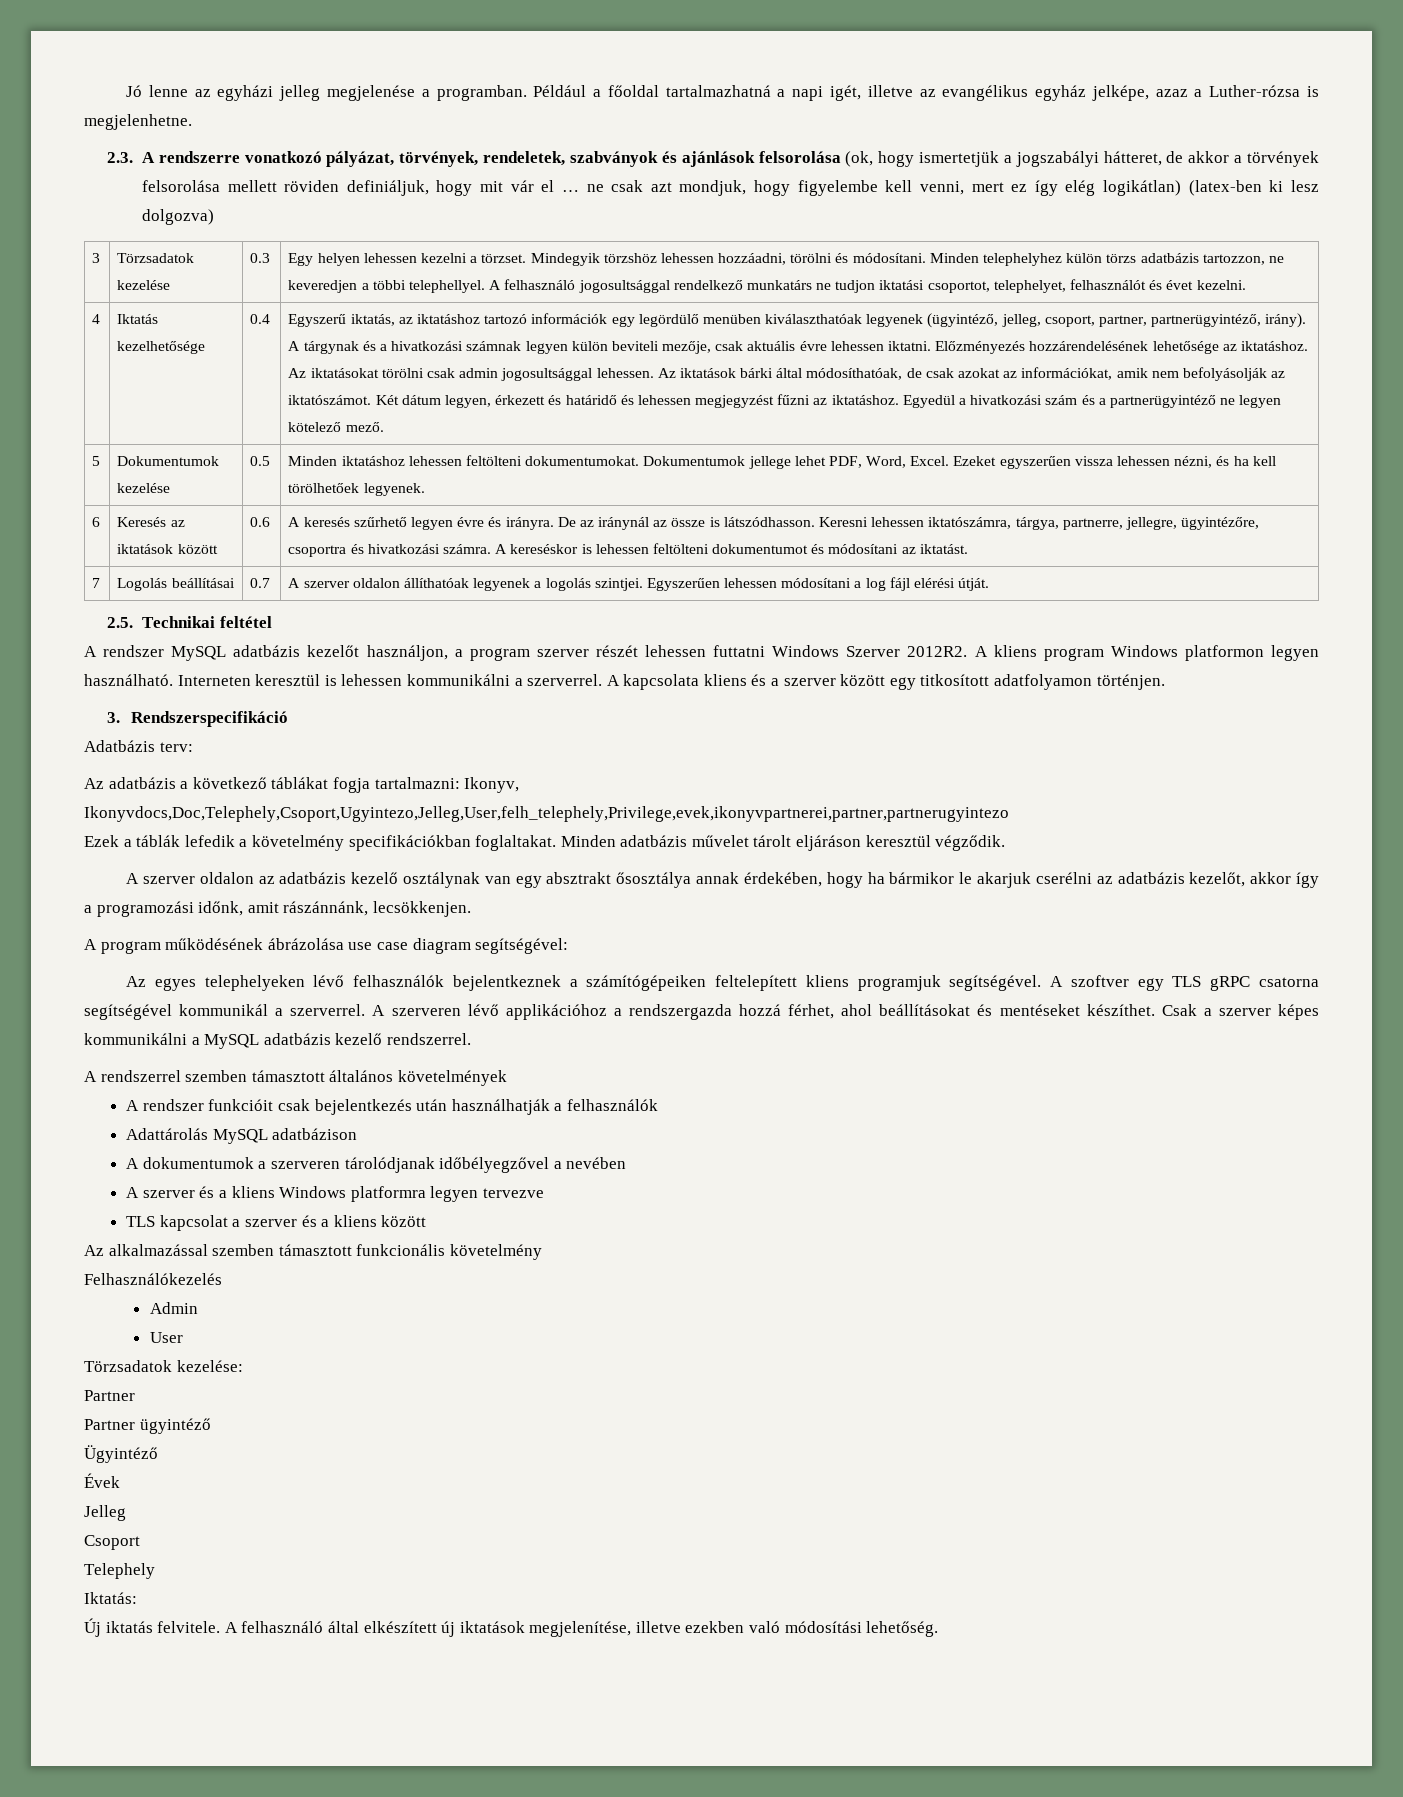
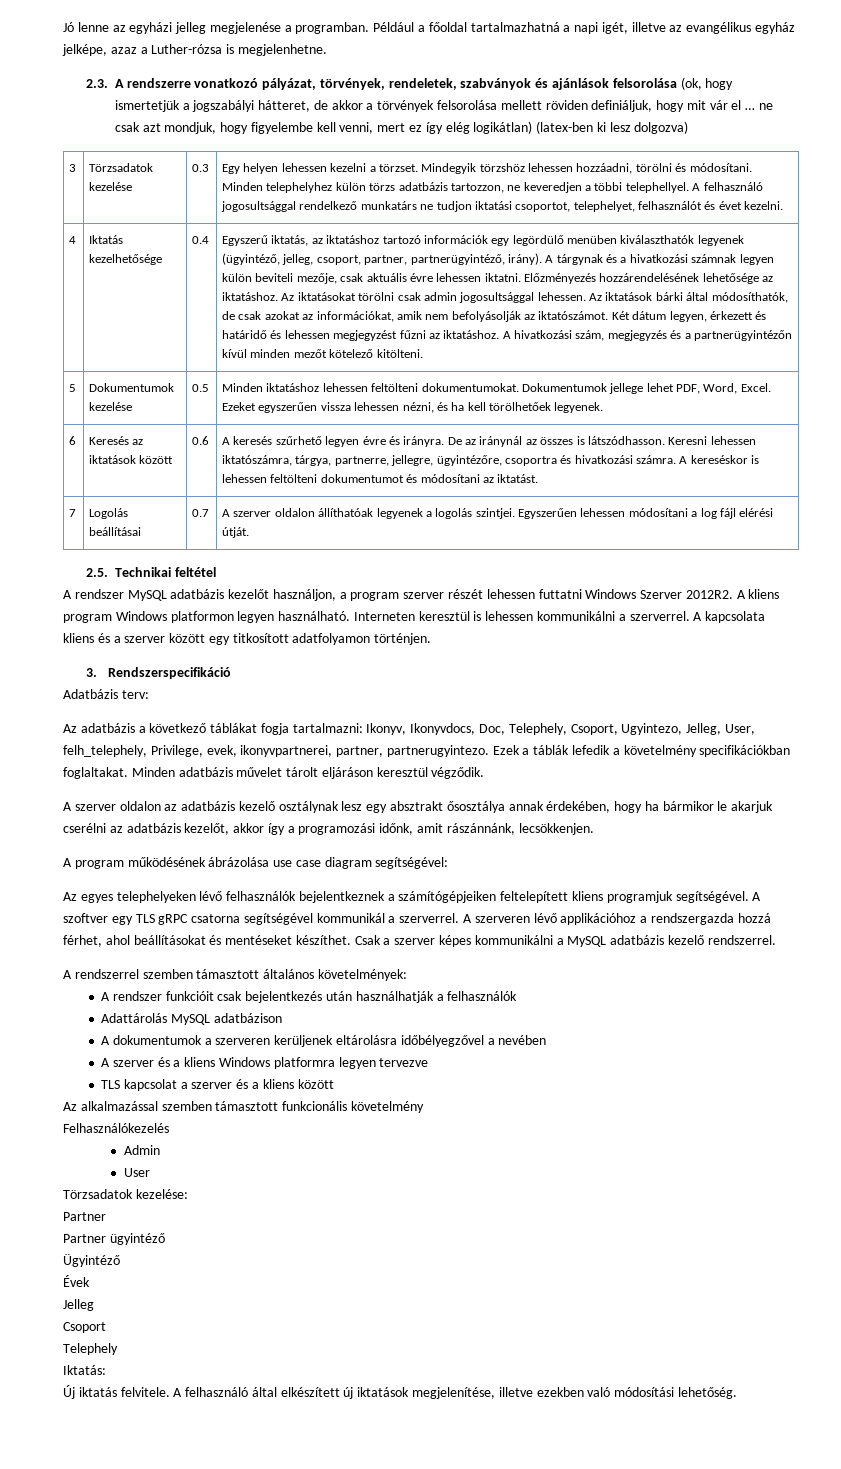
- Egyszerű iktatás, az iktatáshoz tartozó információk egy legördülő menüben kiválaszthatóak legyenek (ügyintéző, jelleg, csoport, partner, partnerügyintéző, irány).
+ Egyszerű iktatás, az iktatáshoz tartozó információk egy legördülő menüben kiválaszthatók legyenek (ügyintéző, jelleg, csoport, partner, partnerügyintéző, irány).
- Az iktatások bárki által módosíthatóak, de csak azokat az információkat, amik nem befolyásolják az iktatószámot.
+ Az iktatások bárki által módosíthatók, de csak azokat az információkat, amik nem befolyásolják az iktatószámot.
- Egyedül a hivatkozási szám és a partnerügyintéző ne legyen kötelező mező.
+ A hivatkozási szám, megjegyzés és a partnerügyintézőn kívül minden mezőt kötelező kitölteni.
- De az iránynál az össze is látszódhasson.
+ De az iránynál az összes is látszódhasson.
- Az adatbázis a következő táblákat fogja tartalmazni: Ikonyv, Ikonyvdocs,Doc,Telephely,Csoport,Ugyintezo,Jelleg,User,felh_telephely,Privilege,evek,ikonyvpartnerei,partner,partnerugyintezo
- Ezek a táblák lefedik a követelmény specifikációkban foglaltakat.
+ Az adatbázis a következő táblákat fogja tartalmazni: Ikonyv, Ikonyvdocs, Doc, Telephely, Csoport, Ugyintezo, Jelleg, User, felh_telephely, Privilege, evek, ikonyvpartnerei, partner, partnerugyintezo. Ezek a táblák lefedik a követelmény specifikációkban foglaltakat.
- A szerver oldalon az adatbázis kezelő osztálynak van egy absztrakt ősosztálya annak érdekében, hogy ha bármikor le akarjuk cserélni az adatbázis kezelőt, akkor így a programozási időnk, amit rászánnánk, lecsökkenjen.
+ A szerver oldalon az adatbázis kezelő osztálynak lesz egy absztrakt ősosztálya annak érdekében, hogy ha bármikor le akarjuk cserélni az adatbázis kezelőt, akkor így a programozási időnk, amit rászánnánk, lecsökkenjen.
- Az egyes telephelyeken lévő felhasználók bejelentkeznek a számítógépeiken feltelepített kliens programjuk segítségével.
+ Az egyes telephelyeken lévő felhasználók bejelentkeznek a számítógépjeiken feltelepített kliens programjuk segítségével.
- A rendszerrel szemben támasztott általános követelmények
+ A rendszerrel szemben támasztott általános követelmények:
- A dokumentumok a szerveren tárolódjanak időbélyegzővel a nevében
+ A dokumentumok a szerveren kerüljenek eltárolásra időbélyegzővel a nevében

